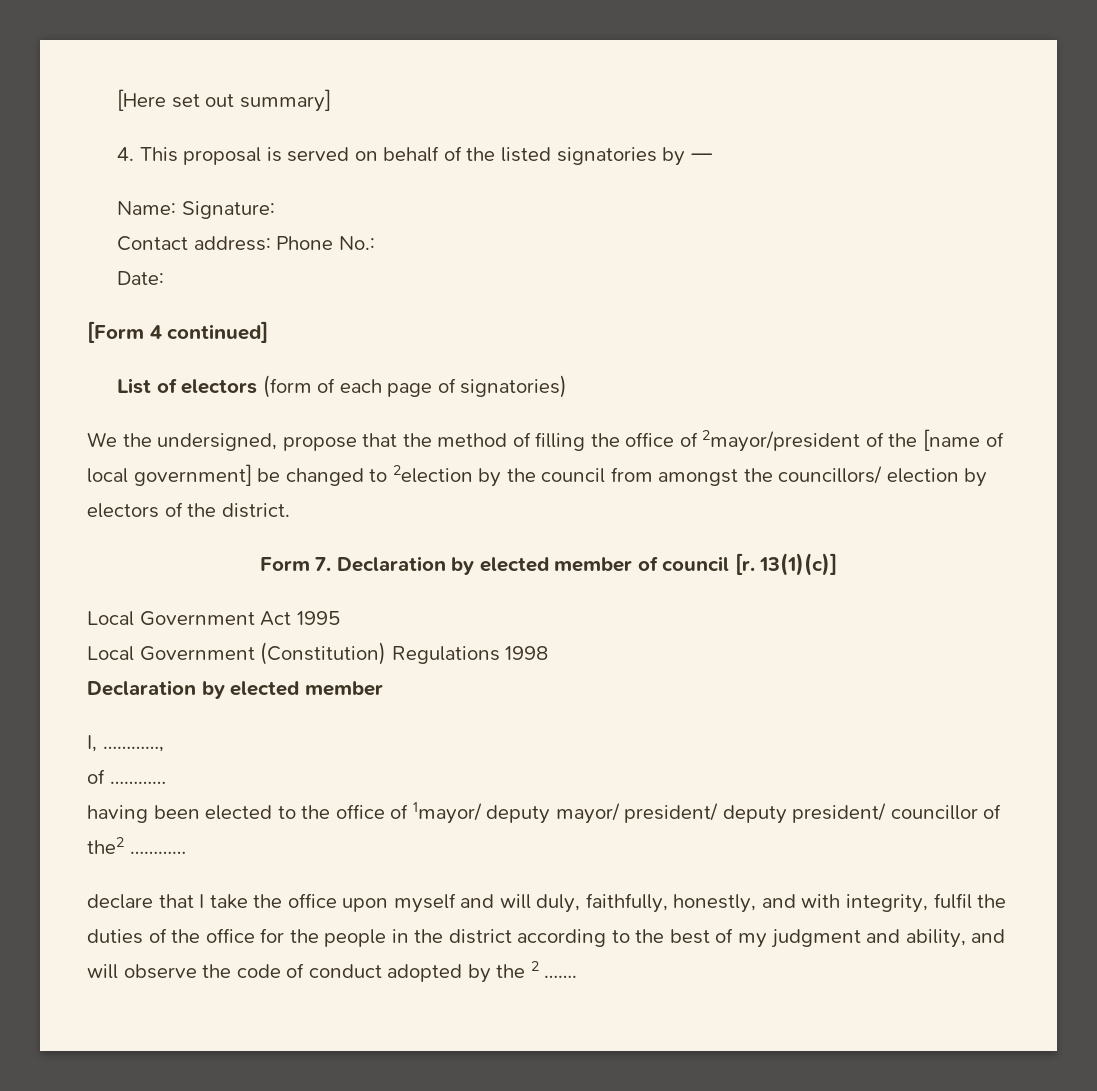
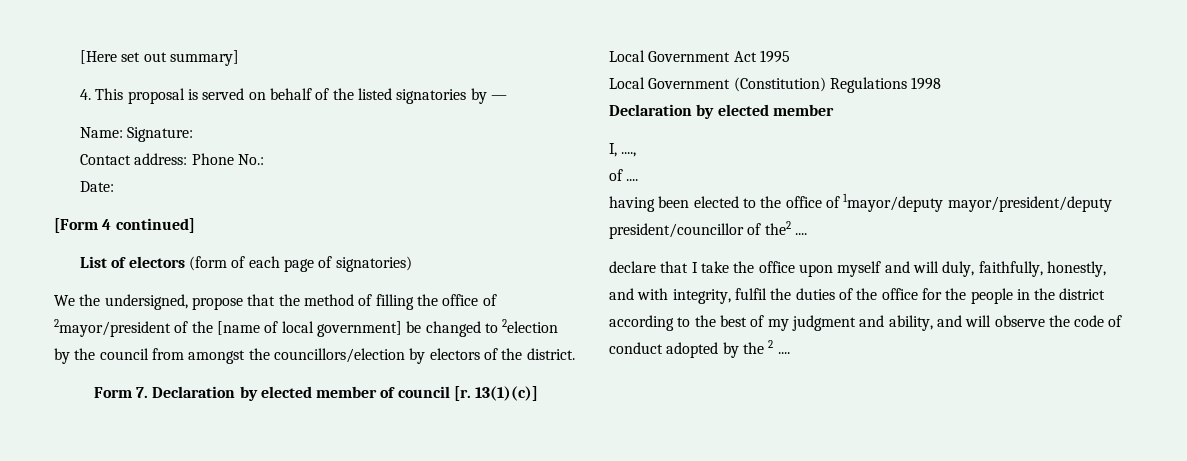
- We the undersigned, propose that the method of filling the office of 2mayor/president of the [name of local government] be changed to 2election by the council from amongst the councillors/ election by electors of the district.
+ We the undersigned, propose that the method of filling the office of 2mayor/president of the [name of local government] be changed to 2election by the council from amongst the councillors/election by electors of the district.
- I, …………,
- of …………
+ I, ....,
+ of ....
- having been elected to the office of 1mayor/ deputy mayor/ president/ deputy president/ councillor of the2 …………
+ having been elected to the office of 1mayor/deputy mayor/president/deputy president/councillor of the2 ....
- declare that I take the office upon myself and will duly, faithfully, honestly, and with integrity, fulfil the duties of the office for the people in the district according to the best of my judgment and ability, and will observe the code of conduct adopted by the 2 …….
+ declare that I take the office upon myself and will duly, faithfully, honestly, and with integrity, fulfil the duties of the office for the people in the district according to the best of my judgment and ability, and will observe the code of conduct adopted by the 2 ....

